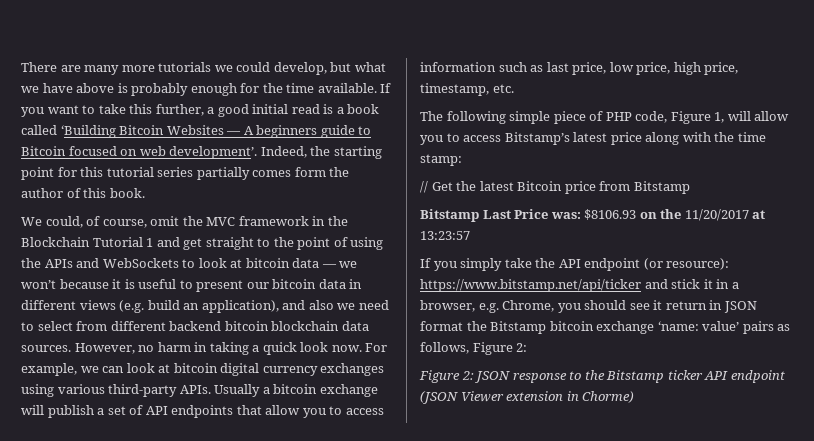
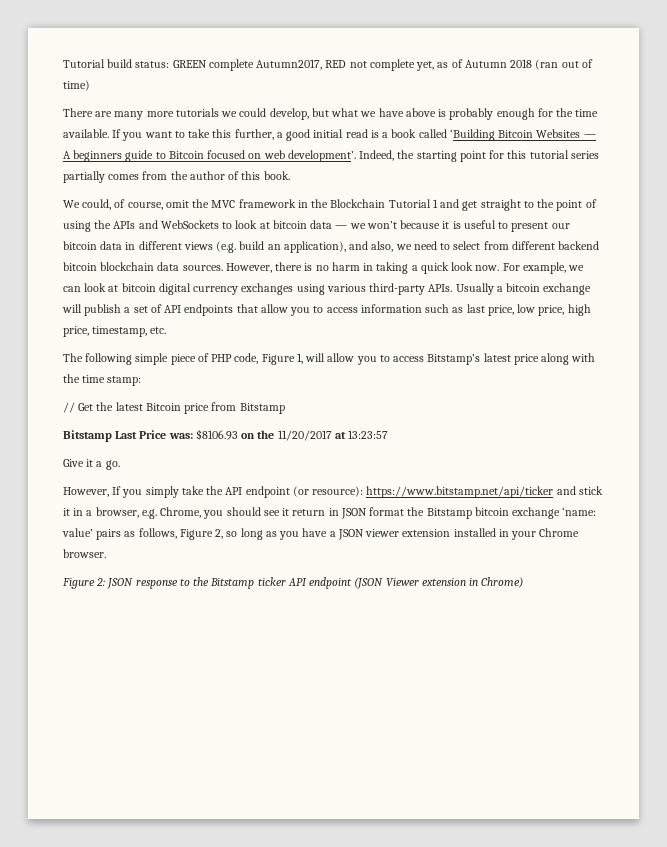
+ Tutorial build status: GREEN complete Autumn2017, RED not complete yet, as of Autumn 2018 (ran out of time)
- Indeed, the starting point for this tutorial series partially comes form the author of this book.
+ Indeed, the starting point for this tutorial series partially comes from the author of this book.
- We could, of course, omit the MVC framework in the Blockchain Tutorial 1 and get straight to the point of using the APIs and WebSockets to look at bitcoin data — we won’t because it is useful to present our bitcoin data in different views (e.g. build an application), and also we need to select from different backend bitcoin blockchain data sources.
+ We could, of course, omit the MVC framework in the Blockchain Tutorial 1 and get straight to the point of using the APIs and WebSockets to look at bitcoin data — we won’t because it is useful to present our bitcoin data in different views (e.g. build an application), and also, we need to select from different backend bitcoin blockchain data sources.
- However, no harm in taking a quick look now.
+ However, there is no harm in taking a quick look now.
- If you simply take the API endpoint (or resource): https://www.bitstamp.net/api/ticker and stick it in a browser, e.g. Chrome, you should see it return in JSON format the Bitstamp bitcoin exchange ‘name: value’ pairs as follows, Figure 2:
+ Give it a go.
+ However, If you simply take the API endpoint (or resource): https://www.bitstamp.net/api/ticker and stick it in a browser, e.g. Chrome, you should see it return in JSON format the Bitstamp bitcoin exchange ‘name: value’ pairs as follows, Figure 2, so long as you have a JSON viewer extension installed in your Chrome browser.
- Figure 2: JSON response to the Bitstamp ticker API endpoint (JSON Viewer extension in Chorme)
+ Figure 2: JSON response to the Bitstamp ticker API endpoint (JSON Viewer extension in Chrome)

